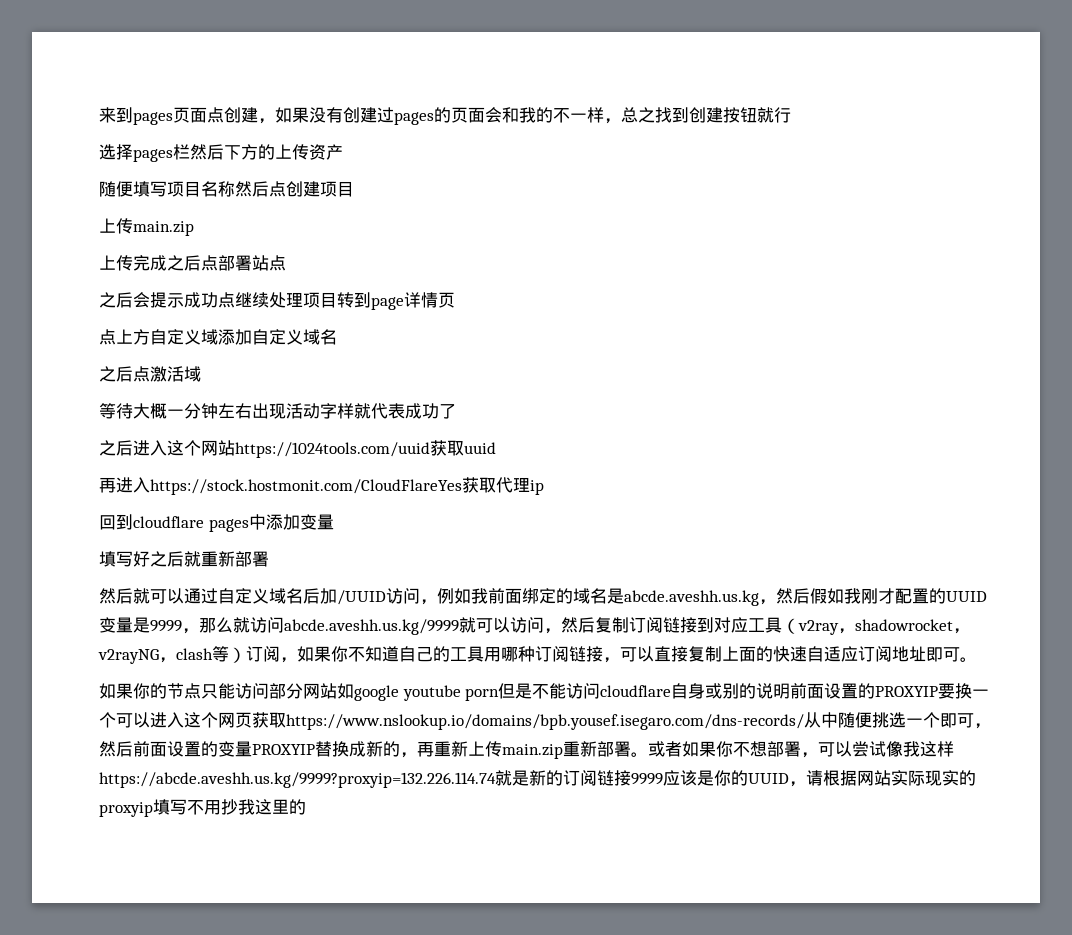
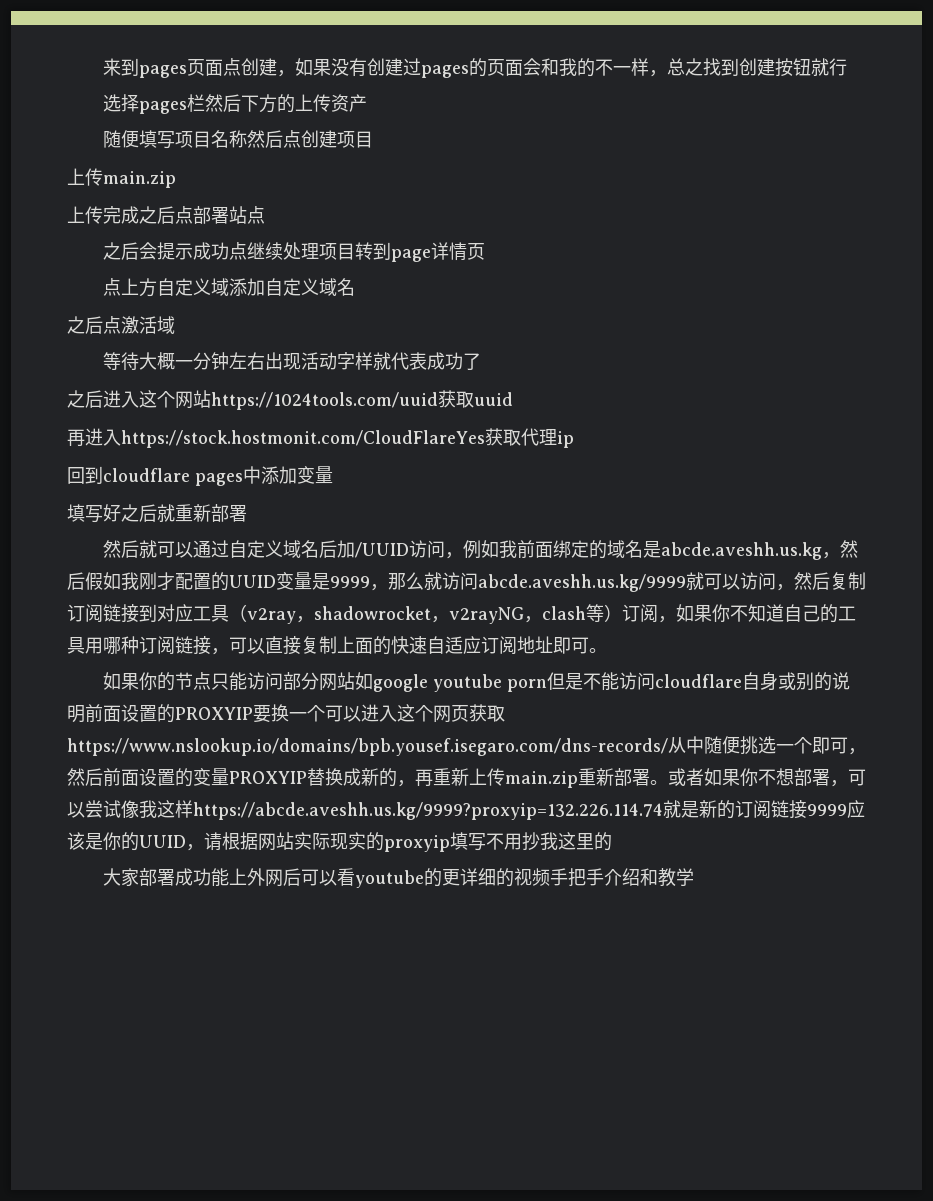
+ 大家部署成功能上外网后可以看youtube的更详细的视频手把手介绍和教学

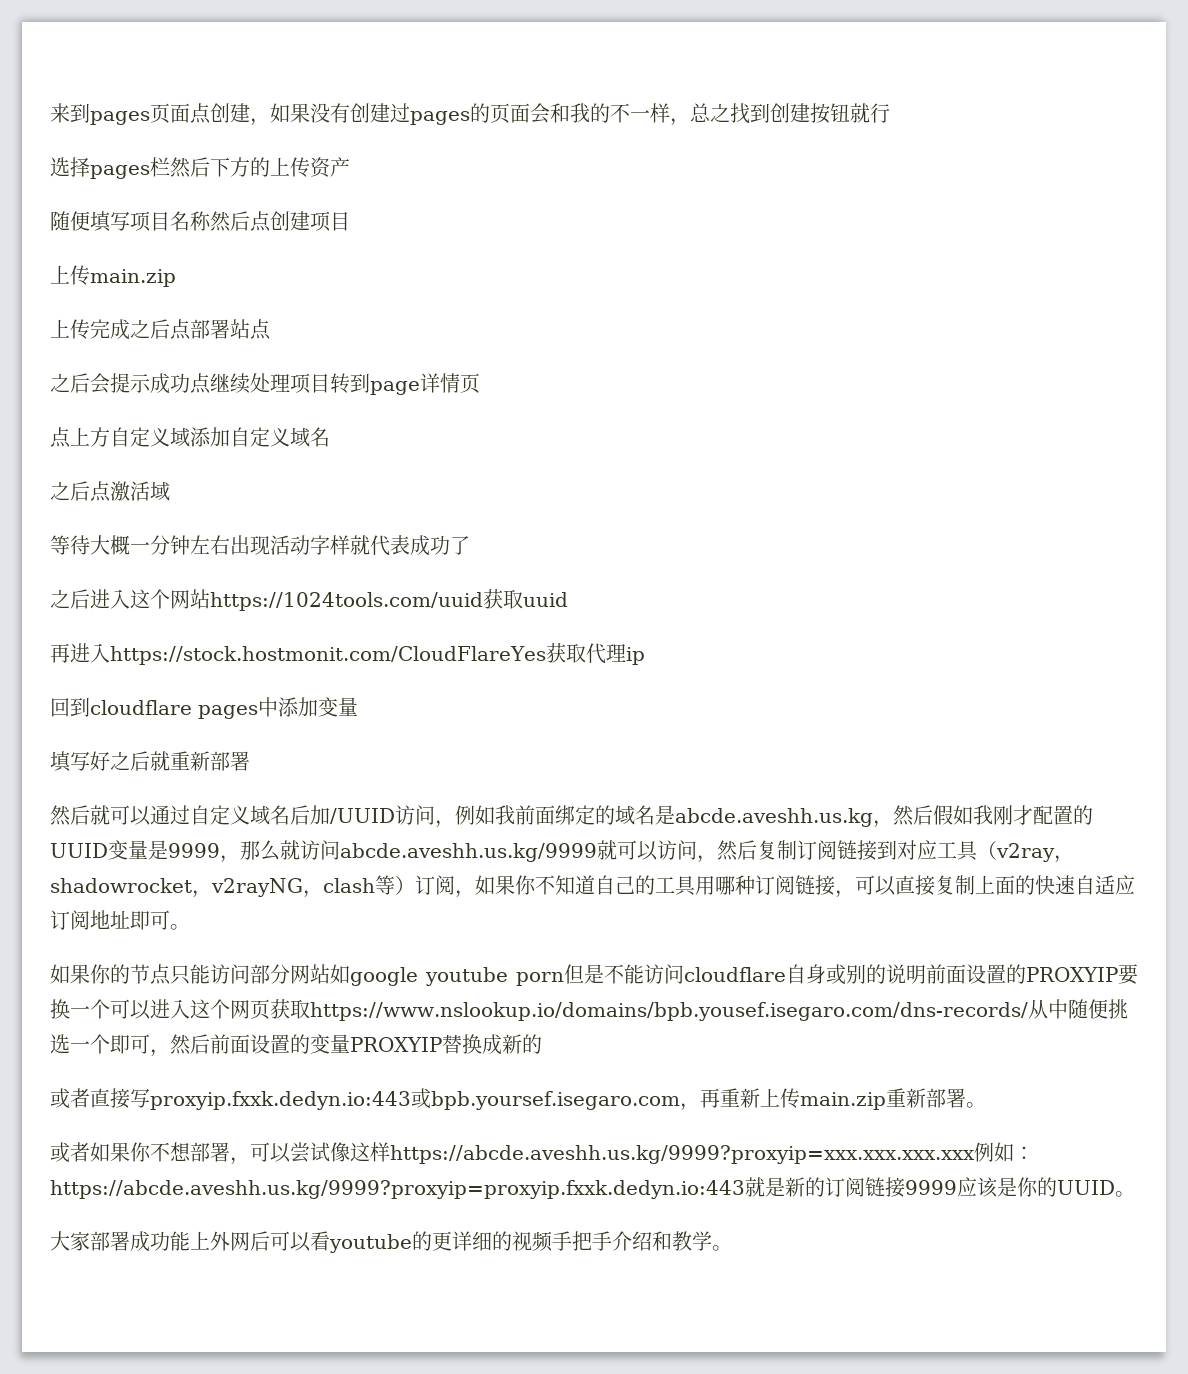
- 如果你的节点只能访问部分网站如google youtube porn但是不能访问cloudflare自身或别的说明前面设置的PROXYIP要换一个可以进入这个网页获取https://www.nslookup.io/domains/bpb.yousef.isegaro.com/dns-records/从中随便挑选一个即可，然后前面设置的变量PROXYIP替换成新的，再重新上传main.zip重新部署。或者如果你不想部署，可以尝试像我这样https://abcde.aveshh.us.kg/9999?proxyip=132.226.114.74就是新的订阅链接9999应该是你的UUID，请根据网站实际现实的proxyip填写不用抄我这里的
+ 如果你的节点只能访问部分网站如google youtube porn但是不能访问cloudflare自身或别的说明前面设置的PROXYIP要换一个可以进入这个网页获取https://www.nslookup.io/domains/bpb.yousef.isegaro.com/dns-records/从中随便挑选一个即可，然后前面设置的变量PROXYIP替换成新的
+ 或者直接写proxyip.fxxk.dedyn.io:443或bpb.yoursef.isegaro.com，再重新上传main.zip重新部署。
+ 或者如果你不想部署，可以尝试像这样https://abcde.aveshh.us.kg/9999?proxyip=xxx.xxx.xxx.xxx例如：https://abcde.aveshh.us.kg/9999?proxyip=proxyip.fxxk.dedyn.io:443就是新的订阅链接9999应该是你的UUID。
- 大家部署成功能上外网后可以看youtube的更详细的视频手把手介绍和教学
+ 大家部署成功能上外网后可以看youtube的更详细的视频手把手介绍和教学。

